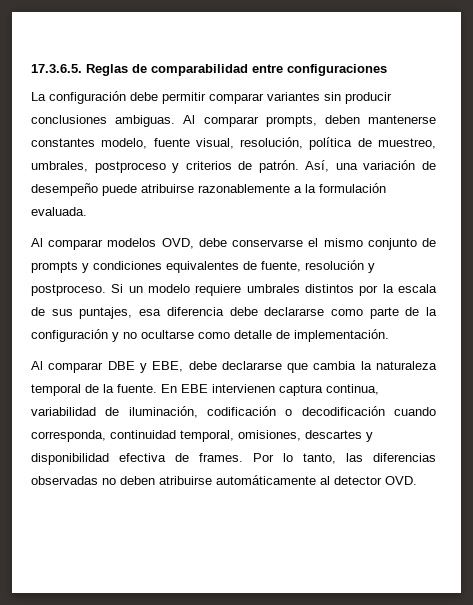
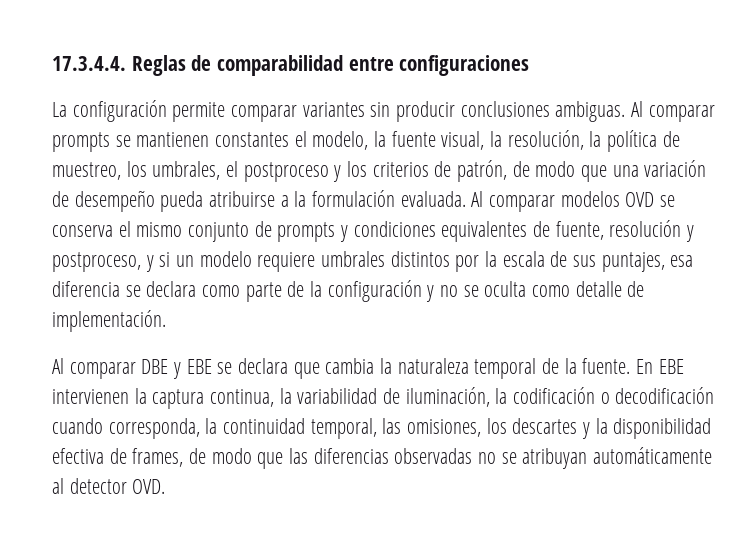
- 17.3.6.5. Reglas de comparabilidad entre configuraciones
+ 17.3.4.4. Reglas de comparabilidad entre configuraciones
- La configuración debe permitir comparar variantes sin producir conclusiones ambiguas.
+ La configuración permite comparar variantes sin producir conclusiones ambiguas.
- Al comparar prompts, deben mantenerse constantes modelo, fuente visual, resolución, política de muestreo, umbrales, postproceso y criterios de patrón. Así, una variación de desempeño puede atribuirse razonablemente a la formulación evaluada.
- Al comparar modelos OVD, debe conservarse el mismo conjunto de prompts y condiciones equivalentes de fuente, resolución y postproceso. Si un modelo requiere umbrales distintos por la escala de sus puntajes, esa diferencia debe declararse como parte de la configuración y no ocultarse como detalle de implementación.
+ Al comparar prompts se mantienen constantes el modelo, la fuente visual, la resolución, la política de muestreo, los umbrales, el postproceso y los criterios de patrón, de modo que una variación de desempeño pueda atribuirse a la formulación evaluada. Al comparar modelos OVD se conserva el mismo conjunto de prompts y condiciones equivalentes de fuente, resolución y postproceso, y si un modelo requiere umbrales distintos por la escala de sus puntajes, esa diferencia se declara como parte de la configuración y no se oculta como detalle de implementación.
- Al comparar DBE y EBE, debe declararse que cambia la naturaleza temporal de la fuente.
+ Al comparar DBE y EBE se declara que cambia la naturaleza temporal de la fuente.
- En EBE intervienen captura continua, variabilidad de iluminación, codificación o decodificación cuando corresponda, continuidad temporal, omisiones, descartes y disponibilidad efectiva de frames. Por lo tanto, las diferencias observadas no deben atribuirse automáticamente al detector OVD.
+ En EBE intervienen la captura continua, la variabilidad de iluminación, la codificación o decodificación cuando corresponda, la continuidad temporal, las omisiones, los descartes y la disponibilidad efectiva de frames, de modo que las diferencias observadas no se atribuyan automáticamente al detector OVD.

